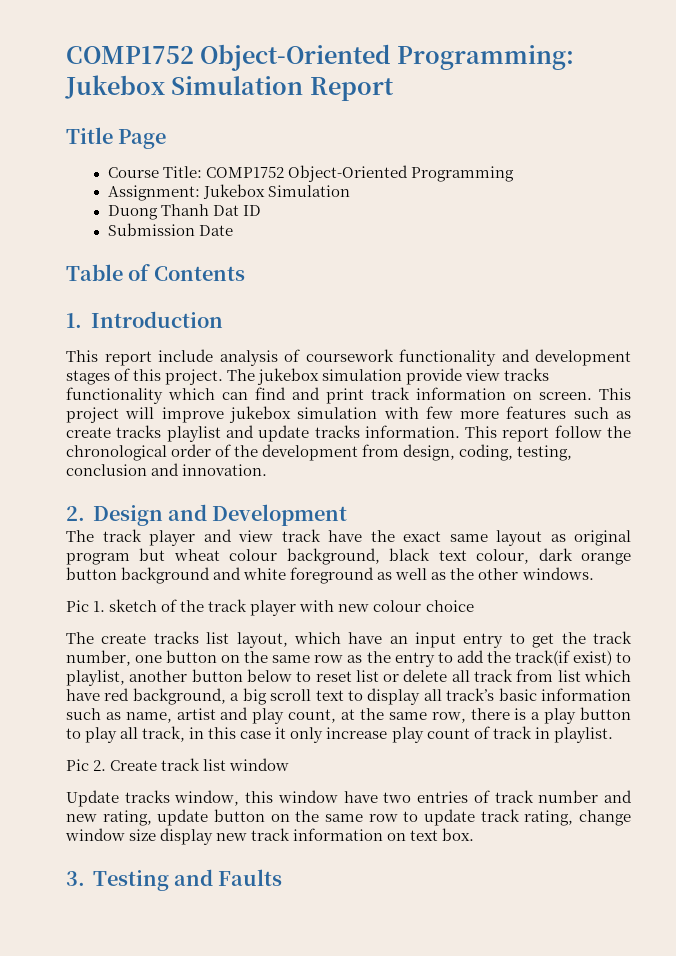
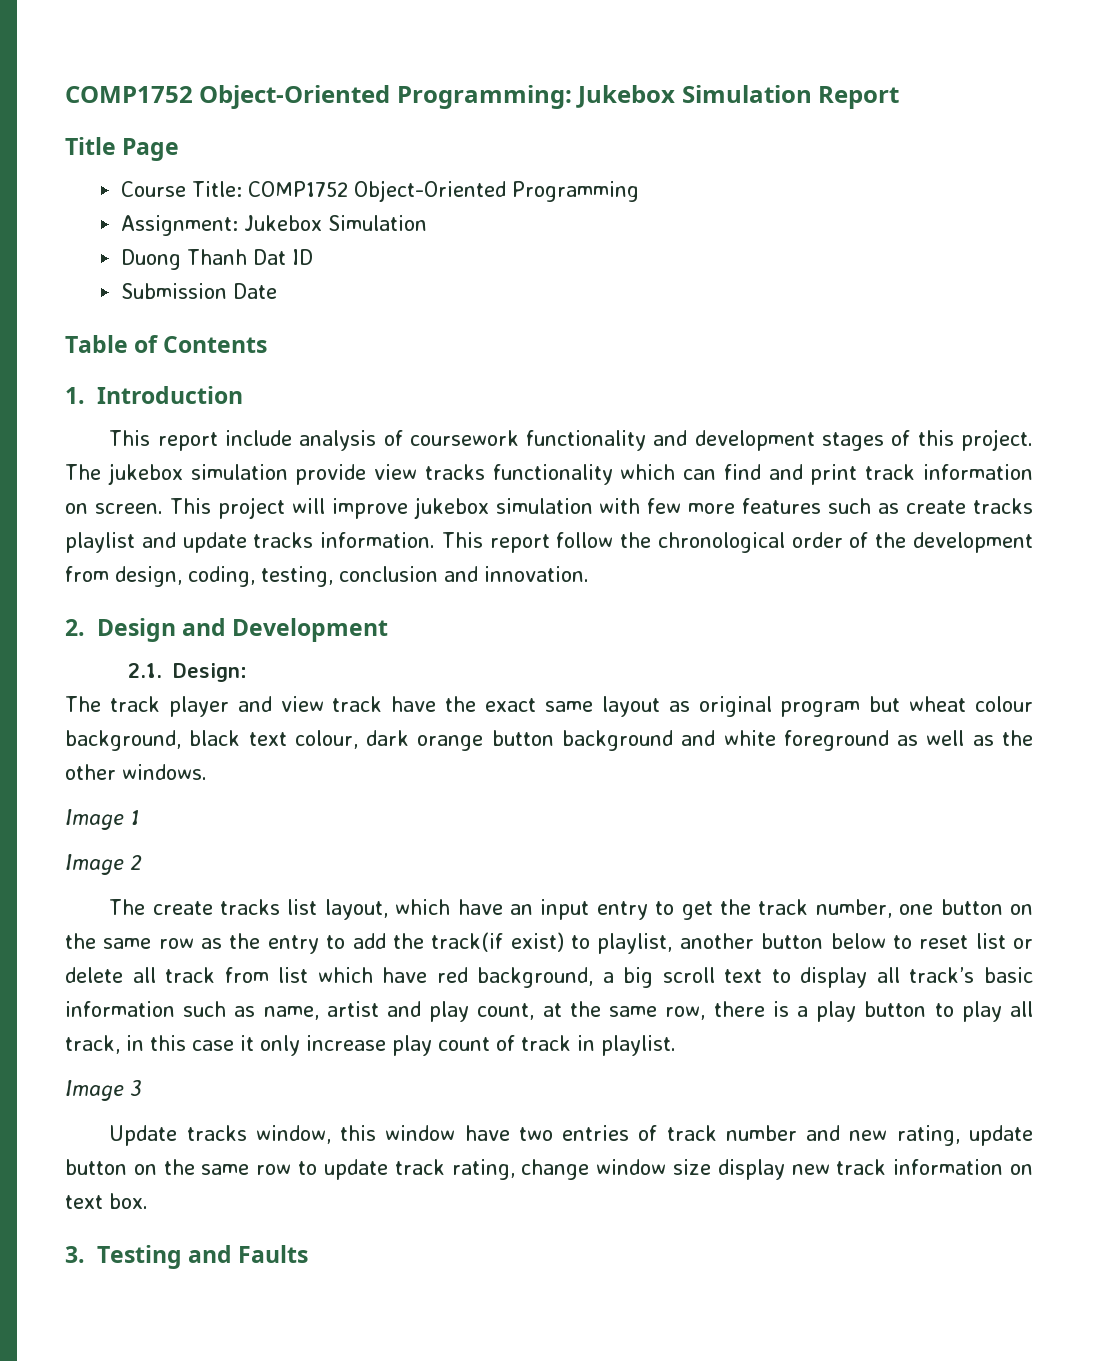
+ 2.1. Design:
- Pic 1. sketch of the track player with new colour choice
+ Image 1
+ Image 2
- Pic 2. Create track list window
+ Image 3

